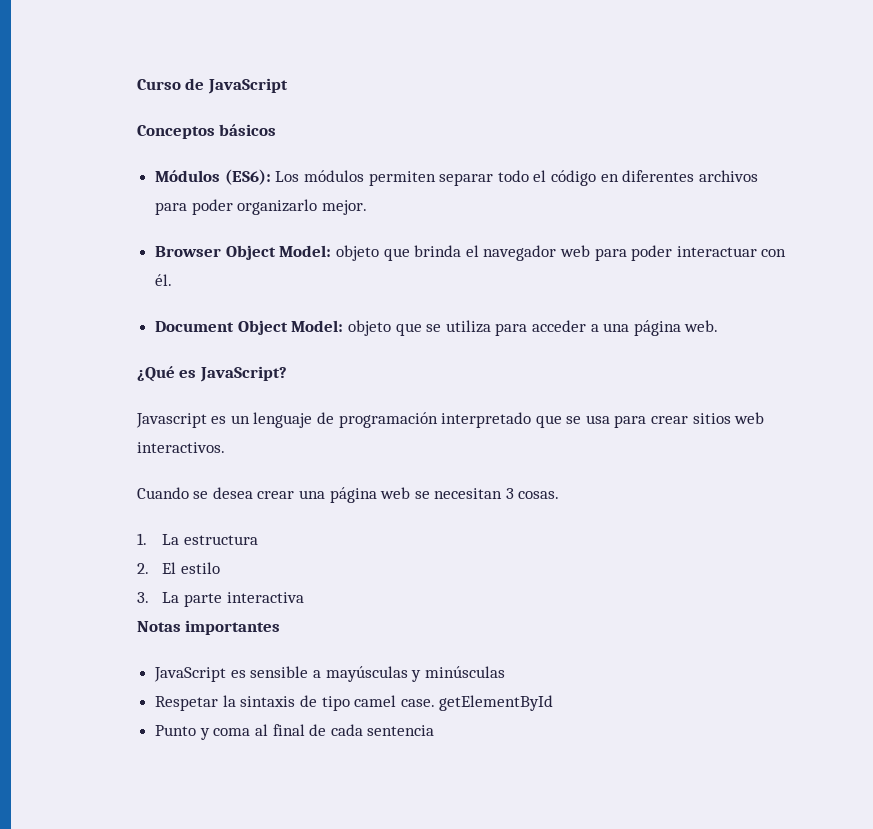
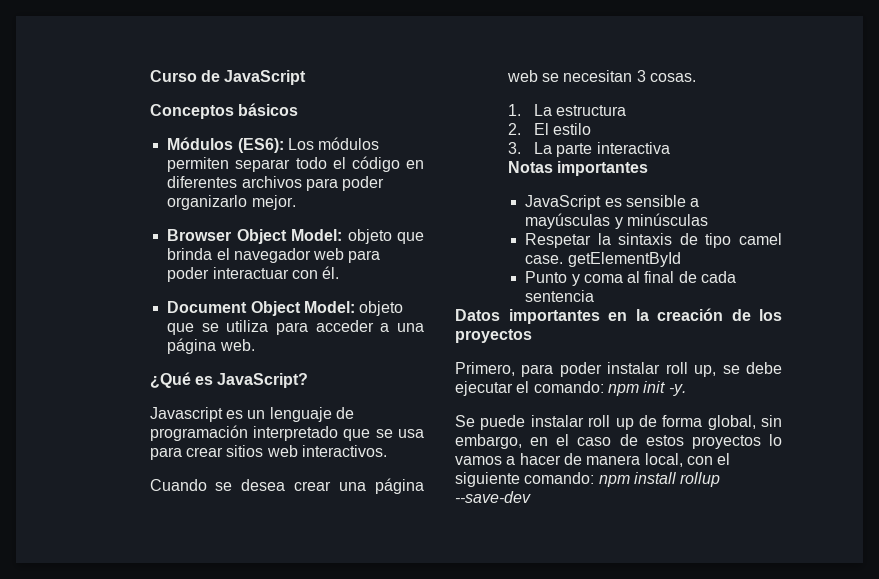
+ Datos importantes en la creación de los proyectos
+ Primero, para poder instalar roll up, se debe ejecutar el comando: npm init -y.
+ Se puede instalar roll up de forma global, sin embargo, en el caso de estos proyectos lo vamos a hacer de manera local, con el siguiente comando: npm install rollup --save-dev

